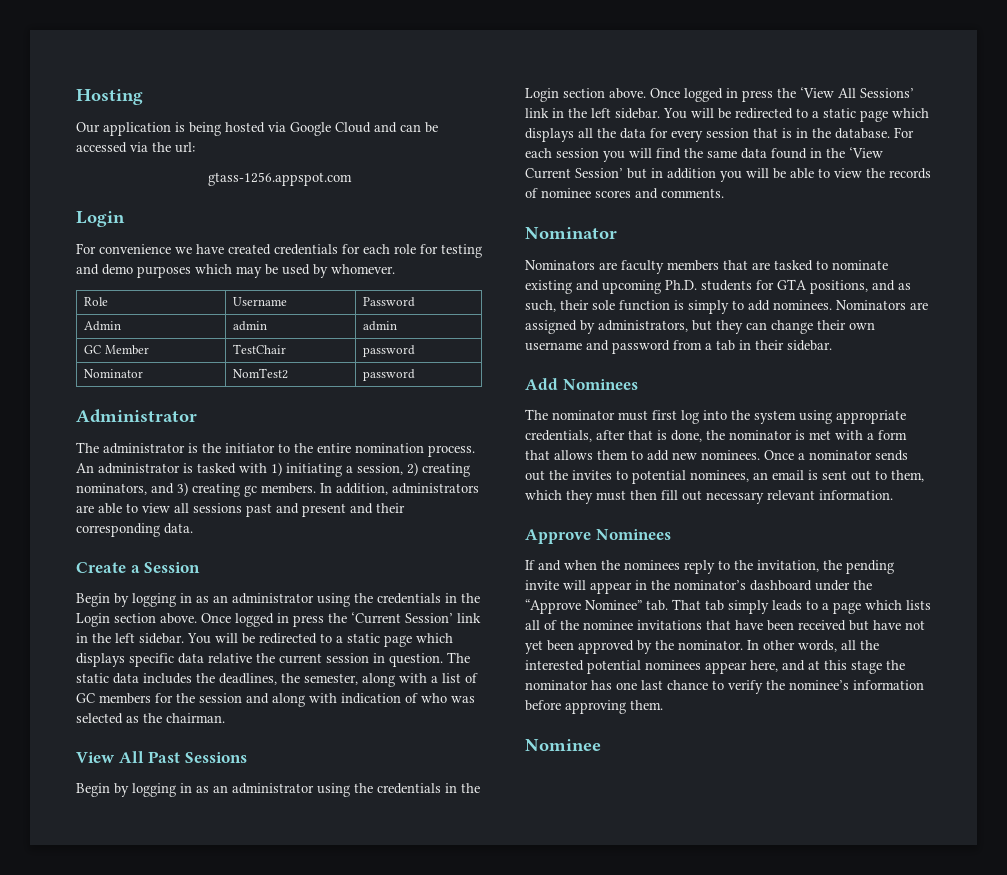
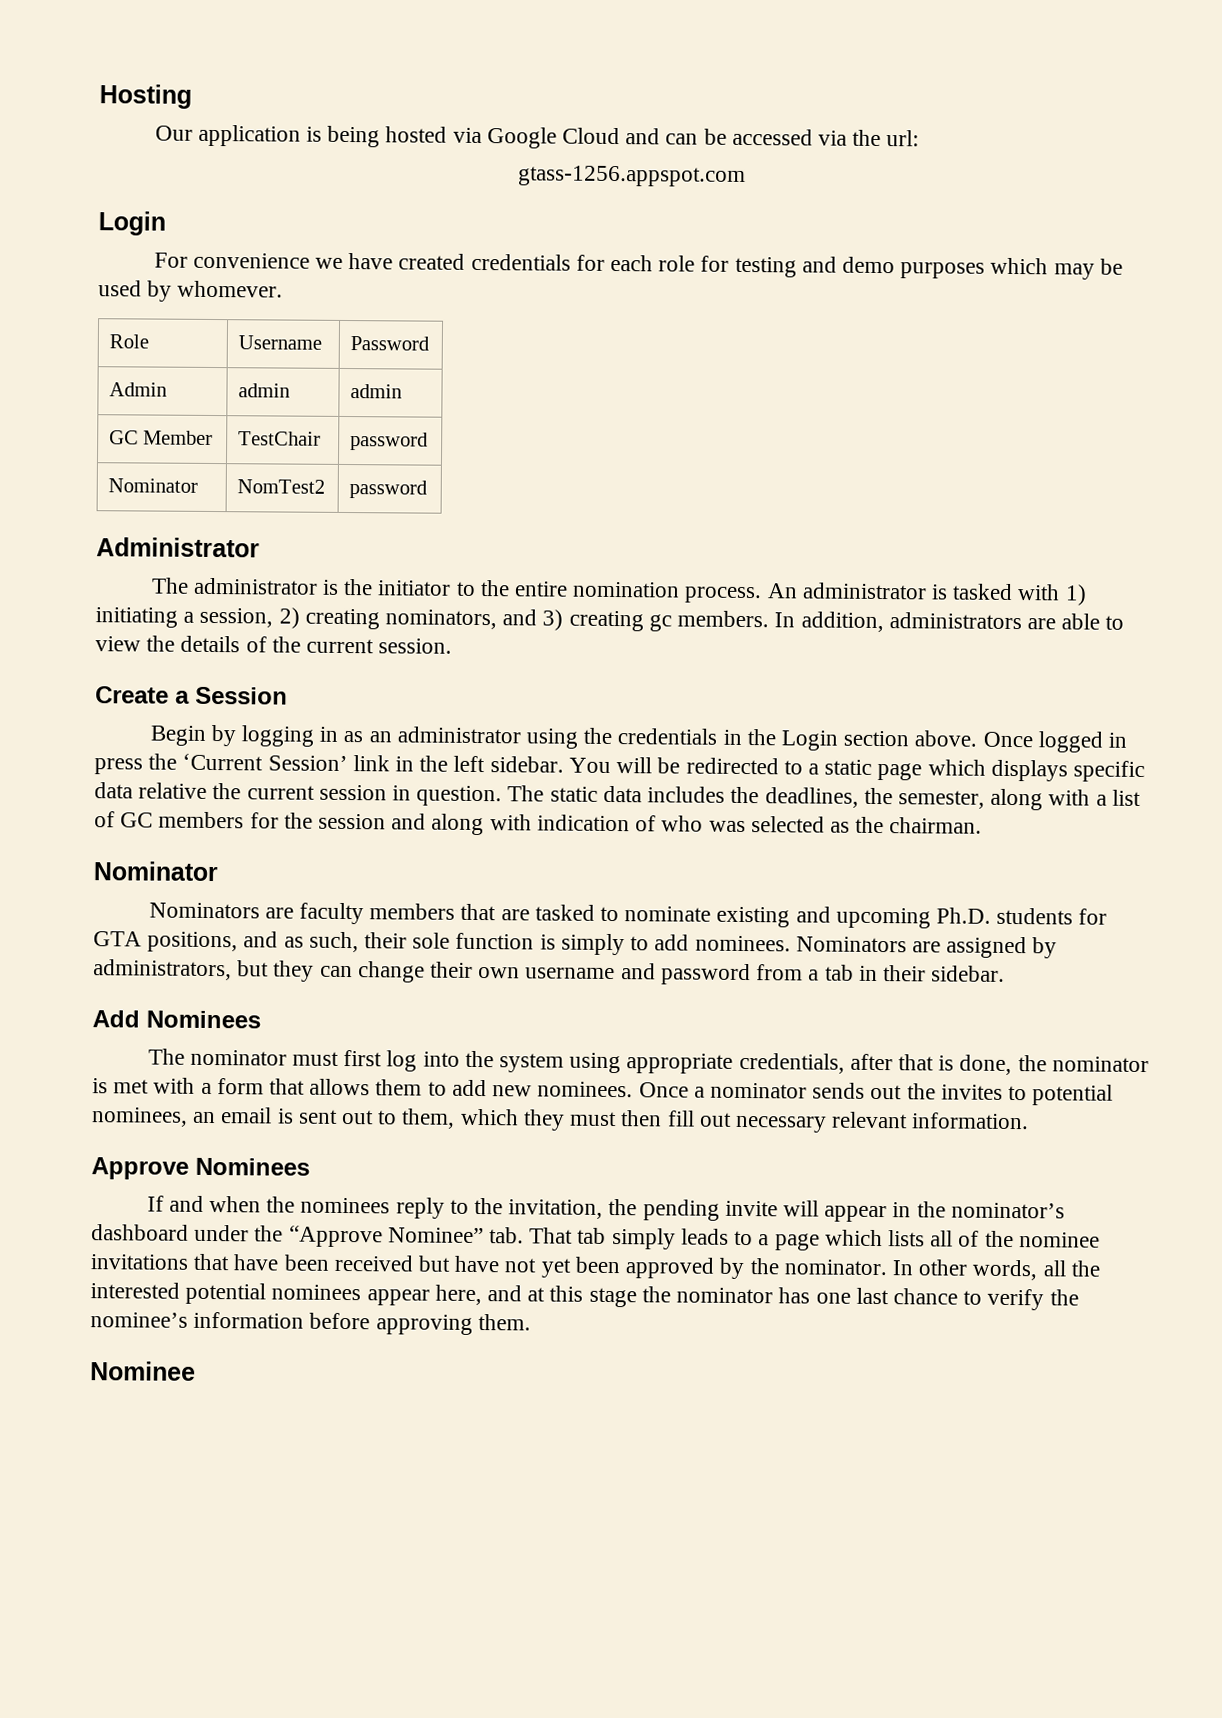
- In addition, administrators are able to view all sessions past and present and their corresponding data.
+ In addition, administrators are able to view the details of the current session.
- View All Past Sessions
- Begin by logging in as an administrator using the credentials in the Login section above. Once logged in press the ‘View All Sessions’ link in the left sidebar. You will be redirected to a static page which displays all the data for every session that is in the database. For each session you will find the same data found in the ‘View Current Session’ but in addition you will be able to view the records of nominee scores and comments.

